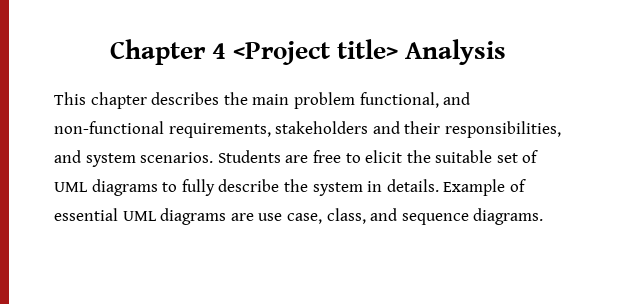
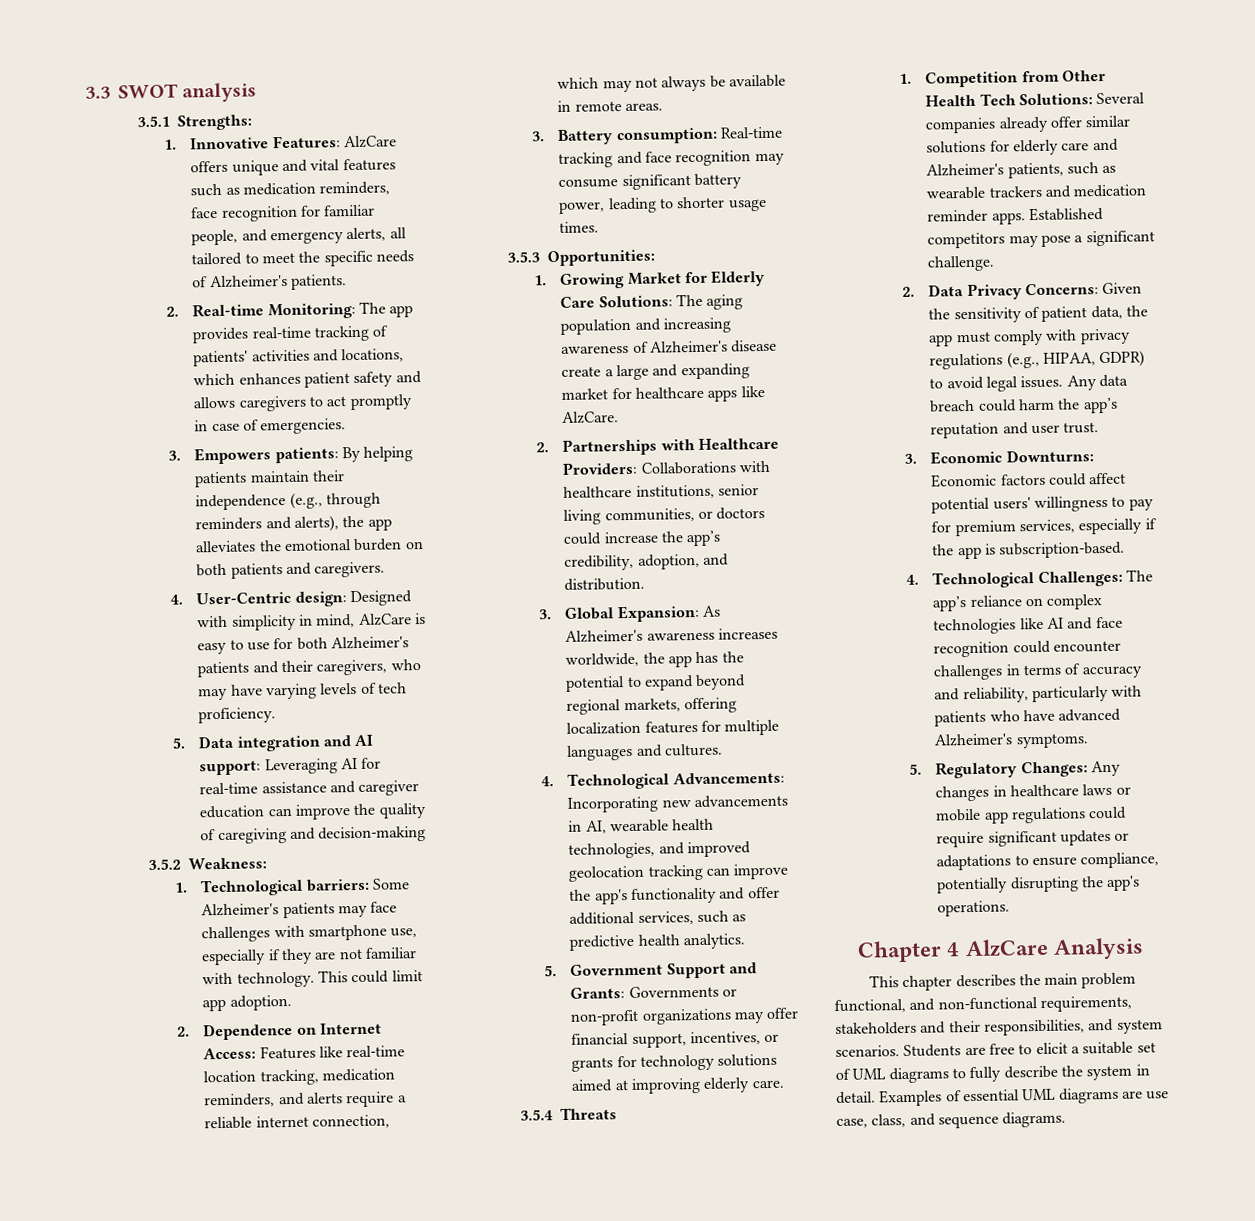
- Chapter 4 <Project title> Analysis
+ 3.3 SWOT analysis
+ 3.5.1 Strengths:
+ 1. Innovative Features: AlzCare offers unique and vital features such as medication reminders, face recognition for familiar people, and emergency alerts, all tailored to meet the specific needs of Alzheimer's patients.
+ 2. Real-time Monitoring: The app provides real-time tracking of patients' activities and locations, which enhances patient safety and allows caregivers to act promptly in case of emergencies.
+ 3. Empowers patients: By helping patients maintain their independence (e.g., through reminders and alerts), the app alleviates the emotional burden on both patients and caregivers.
+ 4. User-Centric design: Designed with simplicity in mind, AlzCare is easy to use for both Alzheimer's patients and their caregivers, who may have varying levels of tech proficiency.
+ 5. Data integration and AI support: Leveraging AI for real-time assistance and caregiver education can improve the quality of caregiving and decision-making
+ 3.5.2 Weakness:
+ 1. Technological barriers: Some Alzheimer's patients may face challenges with smartphone use, especially if they are not familiar with technology. This could limit app adoption.
+ 2. Dependence on Internet Access: Features like real-time location tracking, medication reminders, and alerts require a reliable internet connection, which may not always be available in remote areas.
+ 3. Battery consumption: Real-time tracking and face recognition may consume significant battery power, leading to shorter usage times.
+ 3.5.3 Opportunities:
+ 1. Growing Market for Elderly Care Solutions: The aging population and increasing awareness of Alzheimer's disease create a large and expanding market for healthcare apps like AlzCare.
+ 2. Partnerships with Healthcare Providers: Collaborations with healthcare institutions, senior living communities, or doctors could increase the app’s credibility, adoption, and distribution.
+ 3. Global Expansion: As Alzheimer's awareness increases worldwide, the app has the potential to expand beyond regional markets, offering localization features for multiple languages and cultures.
+ 4. Technological Advancements: Incorporating new advancements in AI, wearable health technologies, and improved geolocation tracking can improve the app's functionality and offer additional services, such as predictive health analytics.
+ 5. Government Support and Grants: Governments or non-profit organizations may offer financial support, incentives, or grants for technology solutions aimed at improving elderly care.
+ 3.5.4 Threats
+ 1. Competition from Other Health Tech Solutions: Several companies already offer similar solutions for elderly care and Alzheimer's patients, such as wearable trackers and medication reminder apps. Established competitors may pose a significant challenge.
+ 2. Data Privacy Concerns: Given the sensitivity of patient data, the app must comply with privacy regulations (e.g., HIPAA, GDPR) to avoid legal issues. Any data breach could harm the app’s reputation and user trust.
+ 3. Economic Downturns: Economic factors could affect potential users' willingness to pay for premium services, especially if the app is subscription-based.
+ 4. Technological Challenges: The app’s reliance on complex technologies like AI and face recognition could encounter challenges in terms of accuracy and reliability, particularly with patients who have advanced Alzheimer's symptoms.
+ 5. Regulatory Changes: Any changes in healthcare laws or mobile app regulations could require significant updates or adaptations to ensure compliance, potentially disrupting the app's operations.
+ Chapter 4 AlzCare Analysis
- Students are free to elicit the suitable set of UML diagrams to fully describe the system in details. Example of essential UML diagrams are use case, class, and sequence diagrams.
+ Students are free to elicit a suitable set of UML diagrams to fully describe the system in detail. Examples of essential UML diagrams are use case, class, and sequence diagrams.

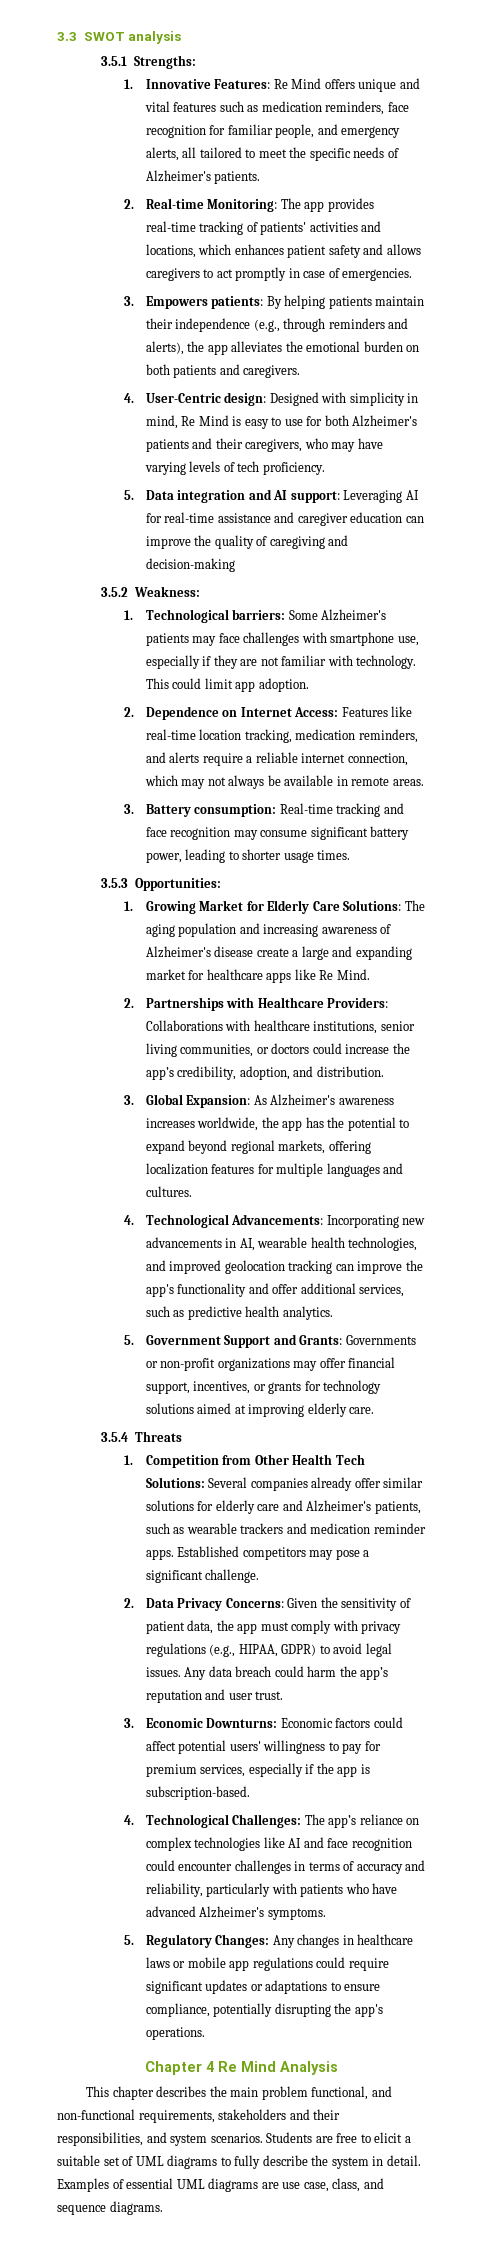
- 1. Innovative Features: AlzCare offers unique and vital features such as medication reminders, face recognition for familiar people, and emergency alerts, all tailored to meet the specific needs of Alzheimer's patients.
+ 1. Innovative Features: Re Mind offers unique and vital features such as medication reminders, face recognition for familiar people, and emergency alerts, all tailored to meet the specific needs of Alzheimer's patients.
- 4. User-Centric design: Designed with simplicity in mind, AlzCare is easy to use for both Alzheimer's patients and their caregivers, who may have varying levels of tech proficiency.
+ 4. User-Centric design: Designed with simplicity in mind, Re Mind is easy to use for both Alzheimer's patients and their caregivers, who may have varying levels of tech proficiency.
- 1. Growing Market for Elderly Care Solutions: The aging population and increasing awareness of Alzheimer's disease create a large and expanding market for healthcare apps like AlzCare.
+ 1. Growing Market for Elderly Care Solutions: The aging population and increasing awareness of Alzheimer's disease create a large and expanding market for healthcare apps like Re Mind.
- Chapter 4 AlzCare Analysis
+ Chapter 4 Re Mind Analysis

